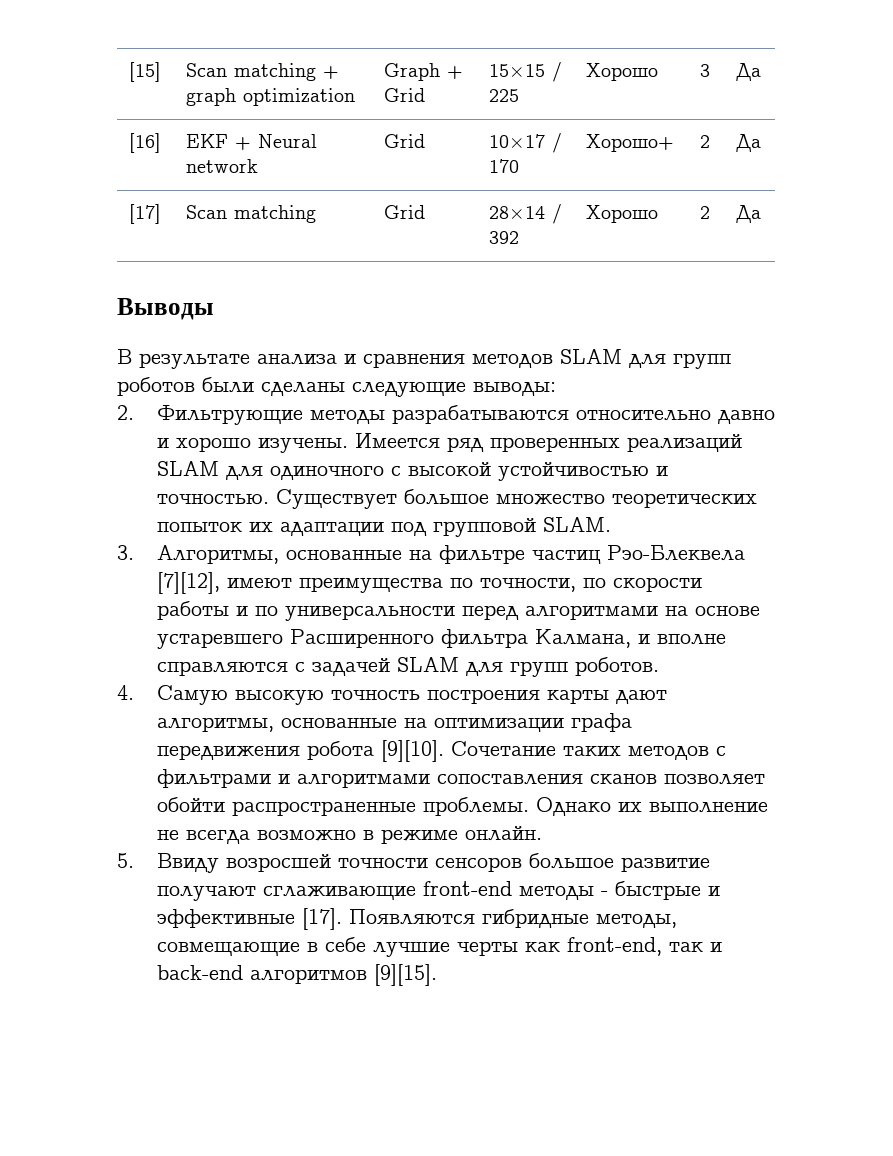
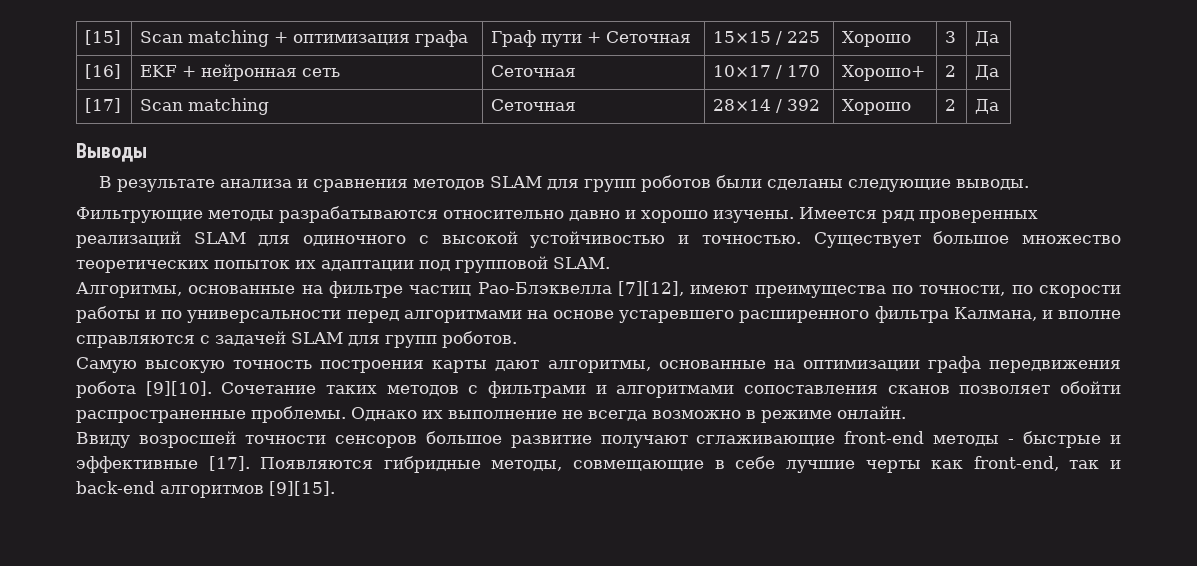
- [15] | Scan matching + graph optimization | Graph + Grid | 15×15 / 225 | Хорошо | 3 | Да
+ [15] | Scan matching + оптимизация графа | Граф пути + Сеточная | 15×15 / 225 | Хорошо | 3 | Да
- [16] | EKF + Neural network | Grid | 10×17 / 170 | Хорошо+ | 2 | Да
+ [16] | EKF + нейронная сеть | Сеточная | 10×17 / 170 | Хорошо+ | 2 | Да
- [17] | Scan matching | Grid | 28×14 / 392 | Хорошо | 2 | Да
+ [17] | Scan matching | Сеточная | 28×14 / 392 | Хорошо | 2 | Да
- В результате анализа и сравнения методов SLAM для групп роботов были сделаны следующие выводы:
- 2. Фильтрующие методы разрабатываются относительно давно и хорошо изучены.
+ В результате анализа и сравнения методов SLAM для групп роботов были сделаны следующие выводы.
+ Фильтрующие методы разрабатываются относительно давно и хорошо изучены.
- 3. Алгоритмы, основанные на фильтре частиц Рэо-Блеквела [7][12], имеют преимущества по точности, по скорости работы и по универсальности перед алгоритмами на основе устаревшего Расширенного фильтра Калмана, и вполне справляются с задачей SLAM для групп роботов.
+ Алгоритмы, основанные на фильтре частиц Рао-Блэквелла [7][12], имеют преимущества по точности, по скорости работы и по универсальности перед алгоритмами на основе устаревшего расширенного фильтра Калмана, и вполне справляются с задачей SLAM для групп роботов.
- 4. Самую высокую точность построения карты дают алгоритмы, основанные на оптимизации графа передвижения робота [9][10].
+ Самую высокую точность построения карты дают алгоритмы, основанные на оптимизации графа передвижения робота [9][10].
- 5. Ввиду возросшей точности сенсоров большое развитие получают сглаживающие front-end методы - быстрые и эффективные [17].
+ Ввиду возросшей точности сенсоров большое развитие получают сглаживающие front-end методы - быстрые и эффективные [17].

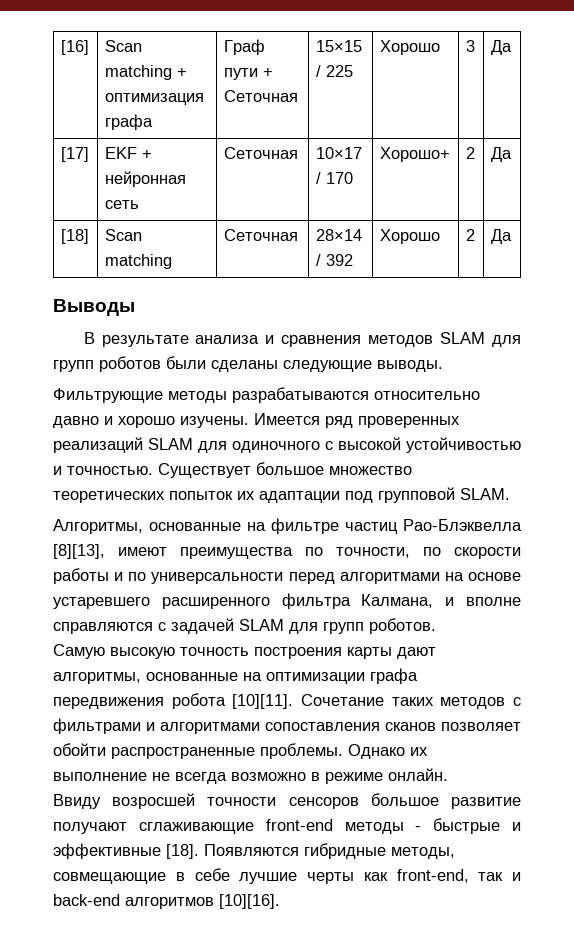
- [15] | Scan matching + оптимизация графа | Граф пути + Сеточная | 15×15 / 225 | Хорошо | 3 | Да
+ [16] | Scan matching + оптимизация графа | Граф пути + Сеточная | 15×15 / 225 | Хорошо | 3 | Да
- [16] | EKF + нейронная сеть | Сеточная | 10×17 / 170 | Хорошо+ | 2 | Да
+ [17] | EKF + нейронная сеть | Сеточная | 10×17 / 170 | Хорошо+ | 2 | Да
- [17] | Scan matching | Сеточная | 28×14 / 392 | Хорошо | 2 | Да
+ [18] | Scan matching | Сеточная | 28×14 / 392 | Хорошо | 2 | Да
- Алгоритмы, основанные на фильтре частиц Рао-Блэквелла [7][12], имеют преимущества по точности, по скорости работы и по универсальности перед алгоритмами на основе устаревшего расширенного фильтра Калмана, и вполне справляются с задачей SLAM для групп роботов.
+ Алгоритмы, основанные на фильтре частиц Рао-Блэквелла [8][13], имеют преимущества по точности, по скорости работы и по универсальности перед алгоритмами на основе устаревшего расширенного фильтра Калмана, и вполне справляются с задачей SLAM для групп роботов.
- Самую высокую точность построения карты дают алгоритмы, основанные на оптимизации графа передвижения робота [9][10].
+ Самую высокую точность построения карты дают алгоритмы, основанные на оптимизации графа передвижения робота [10][11].
- Ввиду возросшей точности сенсоров большое развитие получают сглаживающие front-end методы - быстрые и эффективные [17].
+ Ввиду возросшей точности сенсоров большое развитие получают сглаживающие front-end методы - быстрые и эффективные [18].
- Появляются гибридные методы, совмещающие в себе лучшие черты как front-end, так и back-end алгоритмов [9][15].
+ Появляются гибридные методы, совмещающие в себе лучшие черты как front-end, так и back-end алгоритмов [10][16].

